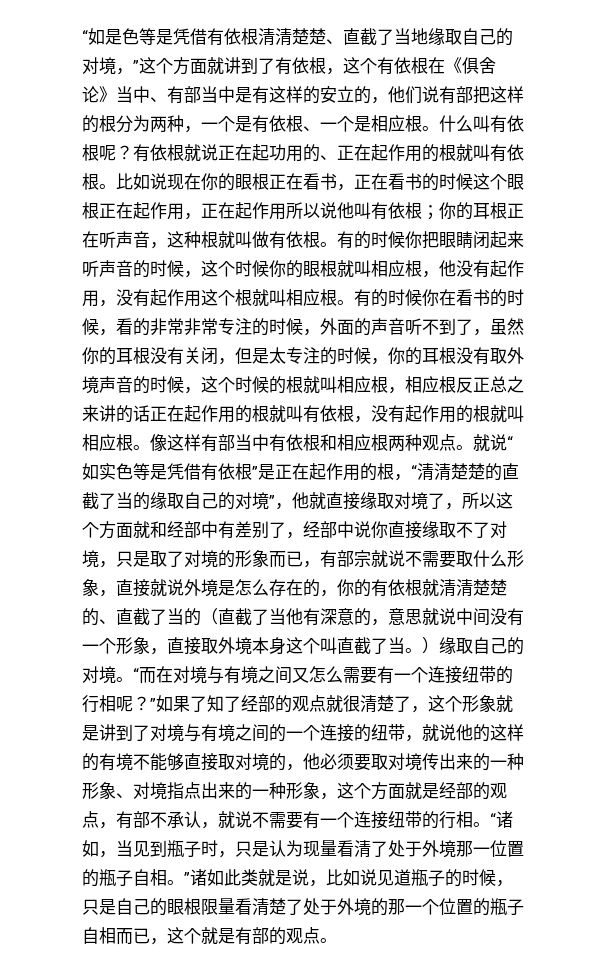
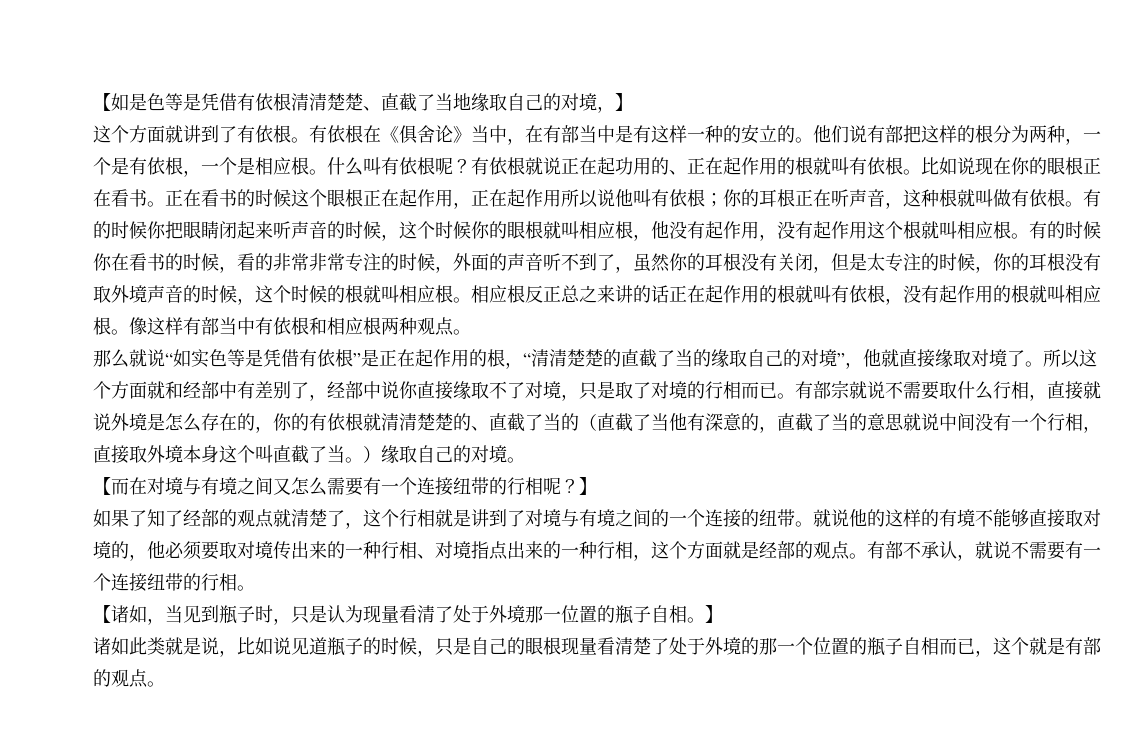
- “如是色等是凭借有依根清清楚楚、直截了当地缘取自己的对境，”这个方面就讲到了有依根，这个有依根在《俱舍论》当中、有部当中是有这样的安立的，他们说有部把这样的根分为两种，一个是有依根、一个是相应根。
+ 【如是色等是凭借有依根清清楚楚、直截了当地缘取自己的对境，】
+ 这个方面就讲到了有依根。有依根在《俱舍论》当中，在有部当中是有这样一种的安立的。他们说有部把这样的根分为两种，一个是有依根，一个是相应根。
- 比如说现在你的眼根正在看书，正在看书的时候这个眼根正在起作用，正在起作用所以说他叫有依根；你的耳根正在听声音，这种根就叫做有依根。
+ 比如说现在你的眼根正在看书。正在看书的时候这个眼根正在起作用，正在起作用所以说他叫有依根；你的耳根正在听声音，这种根就叫做有依根。
- 有的时候你在看书的时候，看的非常非常专注的时候，外面的声音听不到了，虽然你的耳根没有关闭，但是太专注的时候，你的耳根没有取外境声音的时候，这个时候的根就叫相应根，相应根反正总之来讲的话正在起作用的根就叫有依根，没有起作用的根就叫相应根。
+ 有的时候你在看书的时候，看的非常非常专注的时候，外面的声音听不到了，虽然你的耳根没有关闭，但是太专注的时候，你的耳根没有取外境声音的时候，这个时候的根就叫相应根。相应根反正总之来讲的话正在起作用的根就叫有依根，没有起作用的根就叫相应根。
- 像这样有部当中有依根和相应根两种观点。就说“如实色等是凭借有依根”是正在起作用的根，“清清楚楚的直截了当的缘取自己的对境”，他就直接缘取对境了，所以这个方面就和经部中有差别了，经部中说你直接缘取不了对境，只是取了对境的形象而已，有部宗就说不需要取什么形象，直接就说外境是怎么存在的，你的有依根就清清楚楚的、直截了当的（直截了当他有深意的，意思就说中间没有一个形象，直接取外境本身这个叫直截了当。）缘取自己的对境。“而在对境与有境之间又怎么需要有一个连接纽带的行相呢？”如果了知了经部的观点就很清楚了，这个形象就是讲到了对境与有境之间的一个连接的纽带，就说他的这样的有境不能够直接取对境的，他必须要取对境传出来的一种形象、对境指点出来的一种形象，这个方面就是经部的观点，有部不承认，就说不需要有一个连接纽带的行相。“诸如，当见到瓶子时，只是认为现量看清了处于外境那一位置的瓶子自相。”诸如此类就是说，比如说见道瓶子的时候，只是自己的眼根限量看清楚了处于外境的那一个位置的瓶子自相而已，这个就是有部的观点。
+ 像这样有部当中有依根和相应根两种观点。
+ 那么就说“如实色等是凭借有依根”是正在起作用的根，“清清楚楚的直截了当的缘取自己的对境”，他就直接缘取对境了。所以这个方面就和经部中有差别了，经部中说你直接缘取不了对境，只是取了对境的行相而已。有部宗就说不需要取什么行相，直接就说外境是怎么存在的，你的有依根就清清楚楚的、直截了当的（直截了当他有深意的，直截了当的意思就说中间没有一个行相，直接取外境本身这个叫直截了当。）缘取自己的对境。
+ 【而在对境与有境之间又怎么需要有一个连接纽带的行相呢？】
+ 如果了知了经部的观点就清楚了，这个行相就是讲到了对境与有境之间的一个连接的纽带。就说他的这样的有境不能够直接取对境的，他必须要取对境传出来的一种行相、对境指点出来的一种行相，这个方面就是经部的观点。有部不承认，就说不需要有一个连接纽带的行相。
+ 【诸如，当见到瓶子时，只是认为现量看清了处于外境那一位置的瓶子自相。】
+ 诸如此类就是说，比如说见道瓶子的时候，只是自己的眼根现量看清楚了处于外境的那一个位置的瓶子自相而已，这个就是有部的观点。

